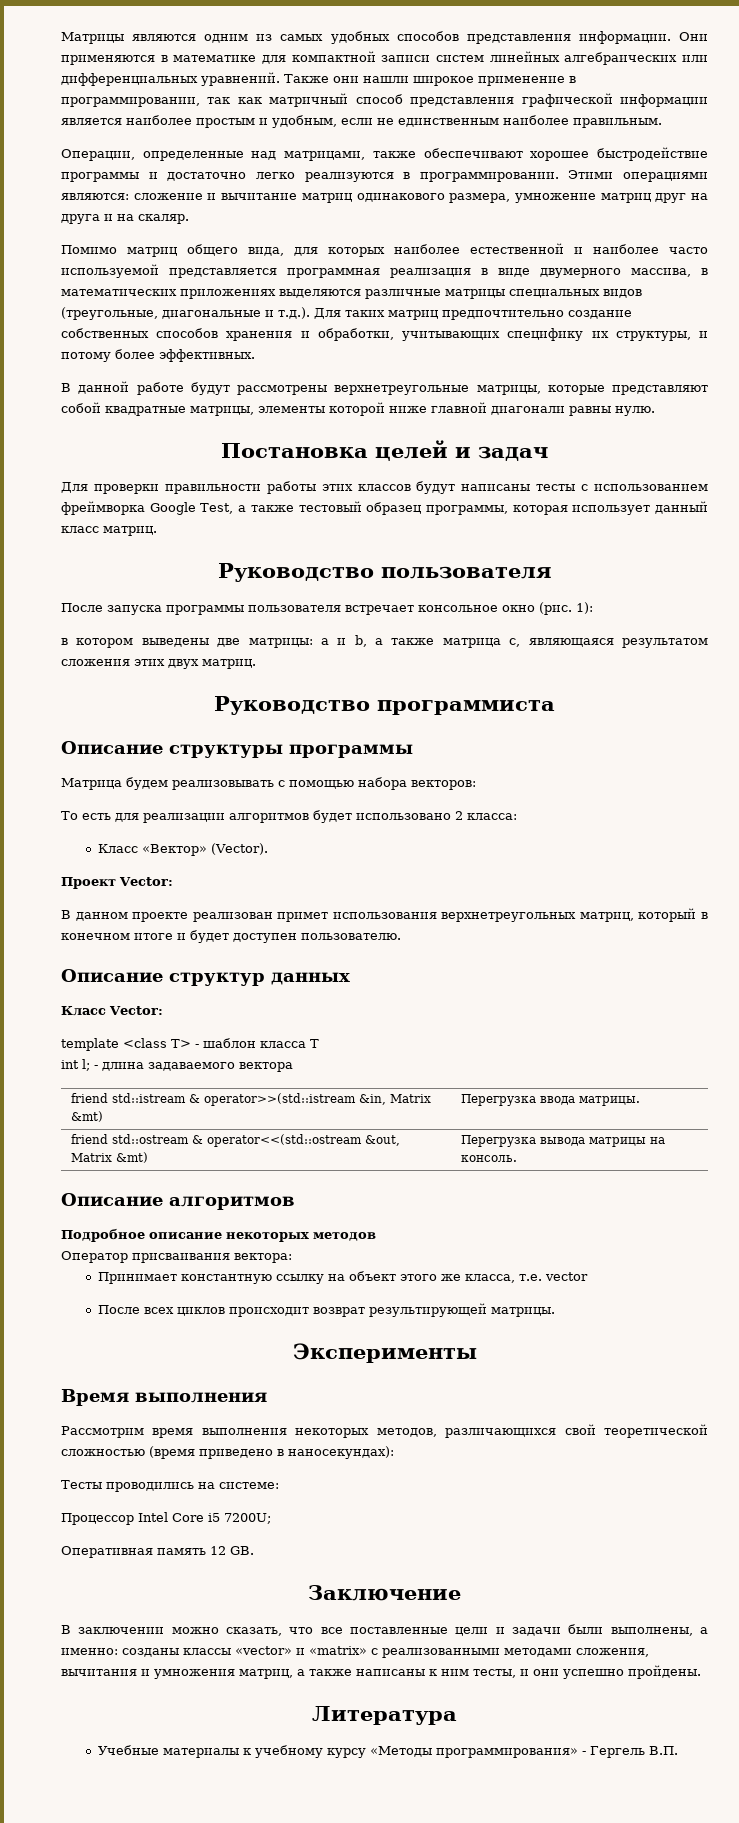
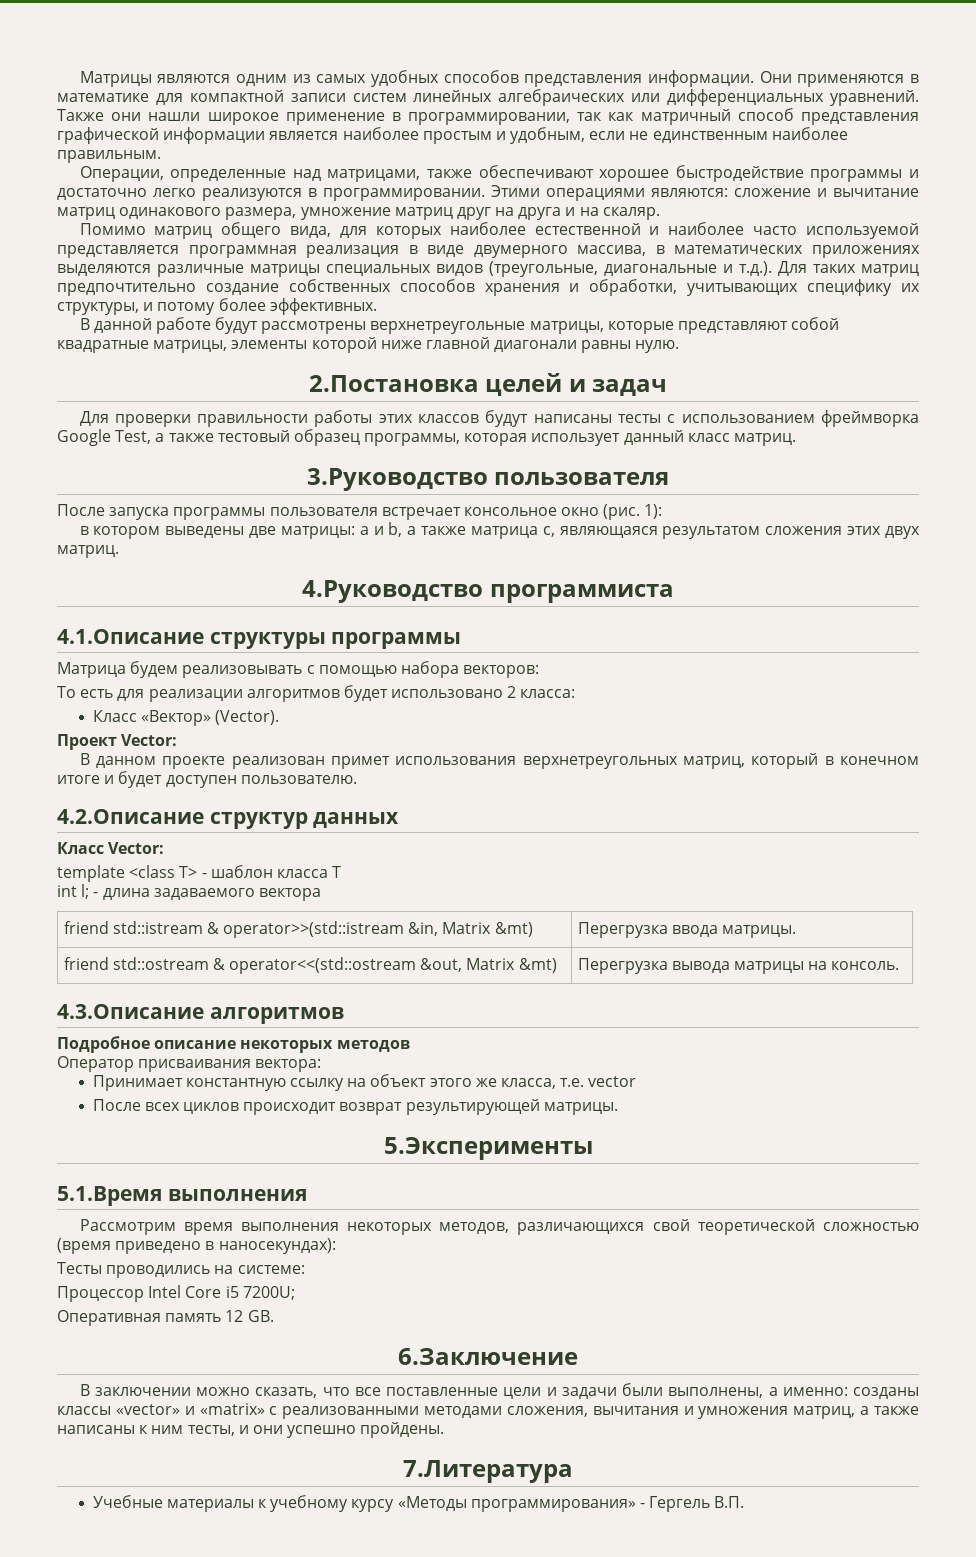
- Постановка целей и задач
+ 2.Постановка целей и задач
- Руководство пользователя
+ 3.Руководство пользователя
- Руководство программиста
+ 4.Руководство программиста
- Описание структуры программы
+ 4.1.Описание структуры программы
- Описание структур данных
+ 4.2.Описание структур данных
- Описание алгоритмов
+ 4.3.Описание алгоритмов
- Эксперименты
- Время выполнения
+ 5.Эксперименты
+ 5.1.Время выполнения
- Заключение
+ 6.Заключение
- Литература
+ 7.Литература

